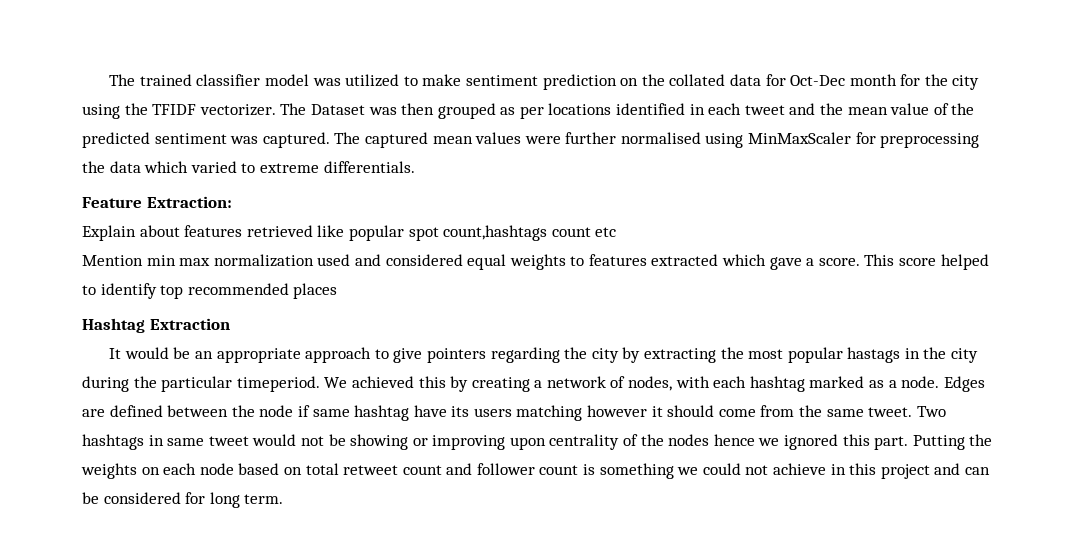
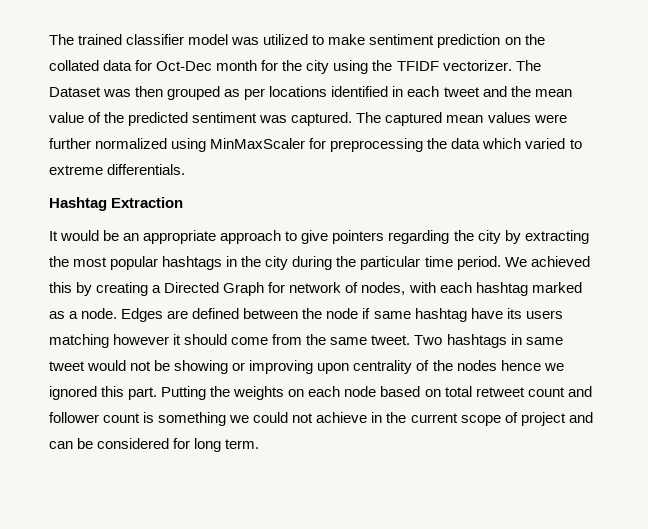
- The captured mean values were further normalised using MinMaxScaler for preprocessing the data which varied to extreme differentials.
+ The captured mean values were further normalized using MinMaxScaler for preprocessing the data which varied to extreme differentials.
- Feature Extraction:
- Explain about features retrieved like popular spot count,hashtags count etc
- Mention min max normalization used and considered equal weights to features extracted which gave a score. This score helped to identify top recommended places
- It would be an appropriate approach to give pointers regarding the city by extracting the most popular hastags in the city during the particular timeperiod.
+ It would be an appropriate approach to give pointers regarding the city by extracting the most popular hashtags in the city during the particular time period.
- We achieved this by creating a network of nodes, with each hashtag marked as a node.
+ We achieved this by creating a Directed Graph for network of nodes, with each hashtag marked as a node.
- Putting the weights on each node based on total retweet count and follower count is something we could not achieve in this project and can be considered for long term.
+ Putting the weights on each node based on total retweet count and follower count is something we could not achieve in the current scope of project and can be considered for long term.

